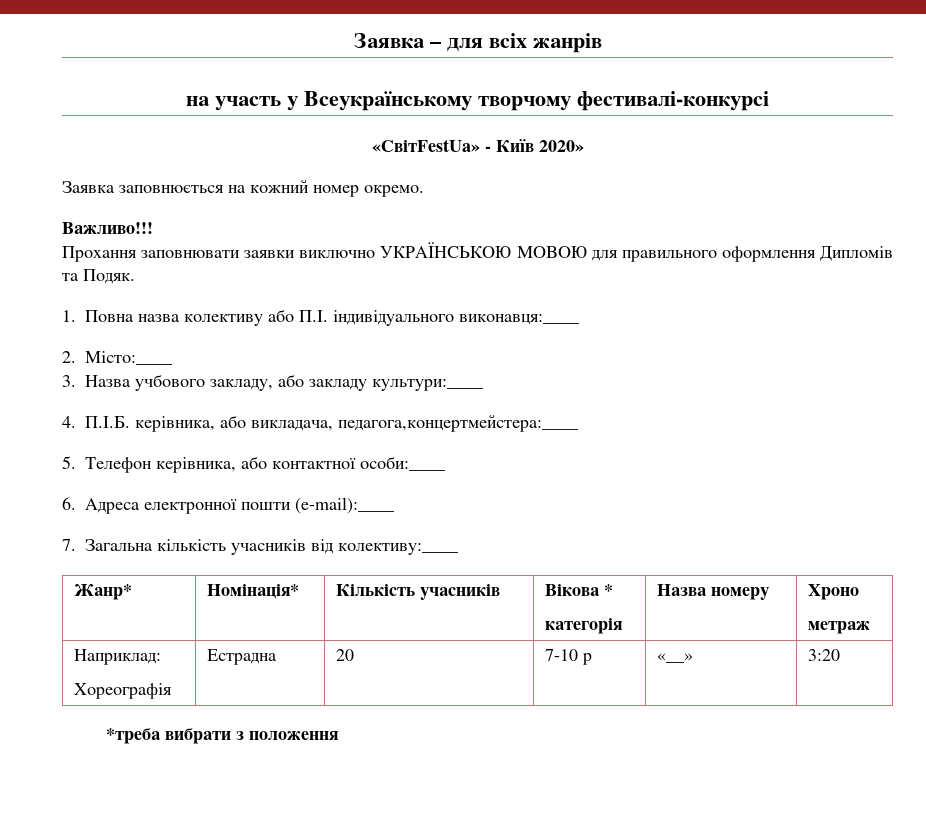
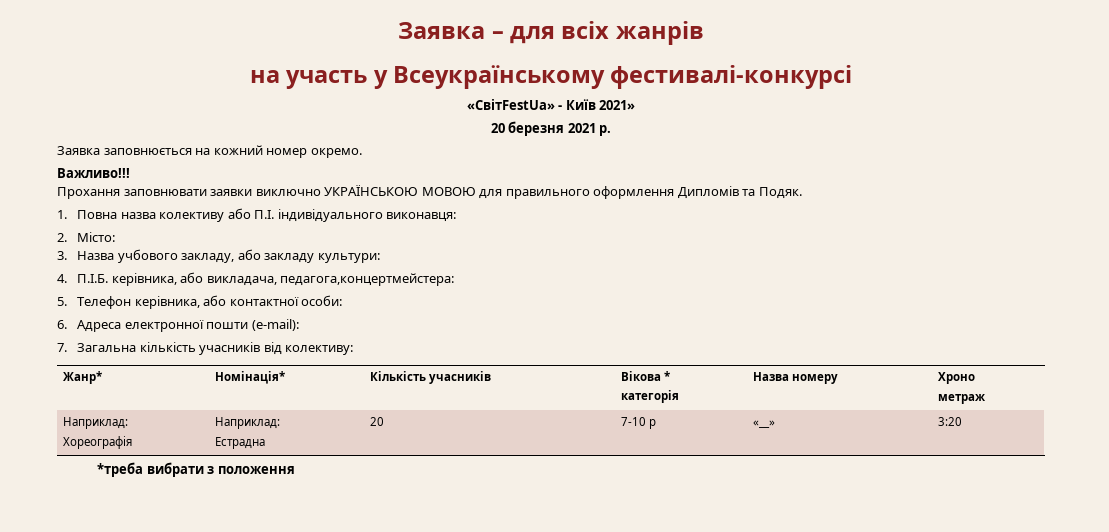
- на участь у Всеукраїнському творчому фестивалі-конкурсі
+ на участь у Всеукраїнському фестивалі-конкурсі
- «СвітFestUa» - Київ 2020»
+ «СвітFestUa» - Київ 2021»
+ 20 березня 2021 р.
- 1. Повна назва колективу або П.І. індивідуального виконавця:____
+ 1. Повна назва колективу або П.І. індивідуального виконавця:
- 2. Місто:____
+ 2. Місто:
- 3. Назва учбового закладу, або закладу культури:____
+ 3. Назва учбового закладу, або закладу культури:
- 4. П.І.Б. керівника, або викладача, педагога,концертмейстера:____
+ 4. П.І.Б. керівника, або викладача, педагога,концертмейстера:
- 5. Телефон керівника, або контактної особи:____
+ 5. Телефон керівника, або контактної особи:
- 6. Адреса електронної пошти (e-mail):____
+ 6. Адреса електронної пошти (e-mail):
- 7. Загальна кількість учасників від колективу:____
+ 7. Загальна кількість учасників від колективу:
  Жанр* | Номінація* | Кількість учасників | Вікова *
  категорія | Назва номеру | Хроно
  метраж
  Наприклад:
- Хореографія | Естрадна | 20 | 7-10 р | «__» | 3:20
+ Хореографія | Наприклад:
+ Естрадна | 20 | 7-10 р | «__» | 3:20

